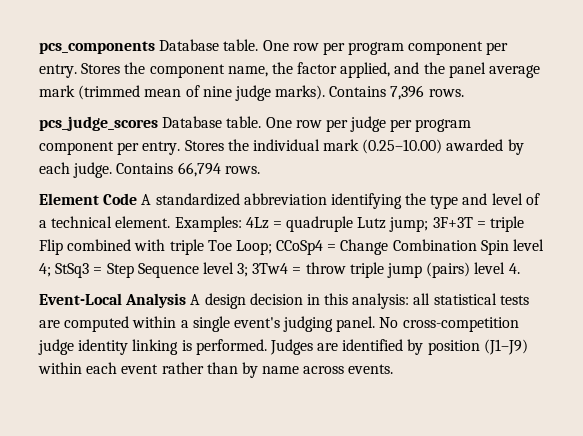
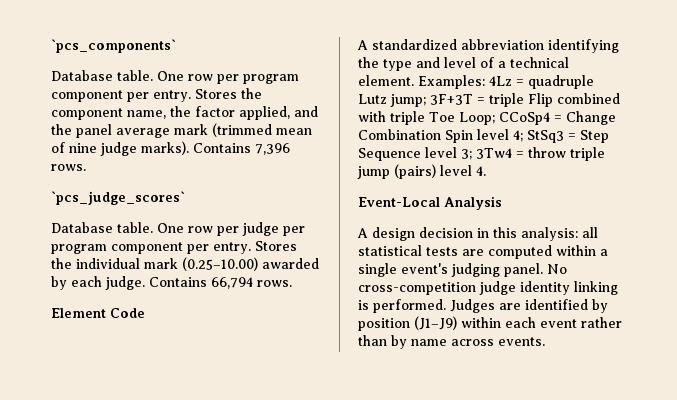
- pcs_components Database table.
+ `pcs_components`
+ Database table.
- pcs_judge_scores Database table.
+ `pcs_judge_scores`
+ Database table.
- Element Code A standardized abbreviation identifying the type and level of a technical element.
+ Element Code
+ A standardized abbreviation identifying the type and level of a technical element.
- Event-Local Analysis A design decision in this analysis: all statistical tests are computed within a single event's judging panel.
+ Event-Local Analysis
+ A design decision in this analysis: all statistical tests are computed within a single event's judging panel.

